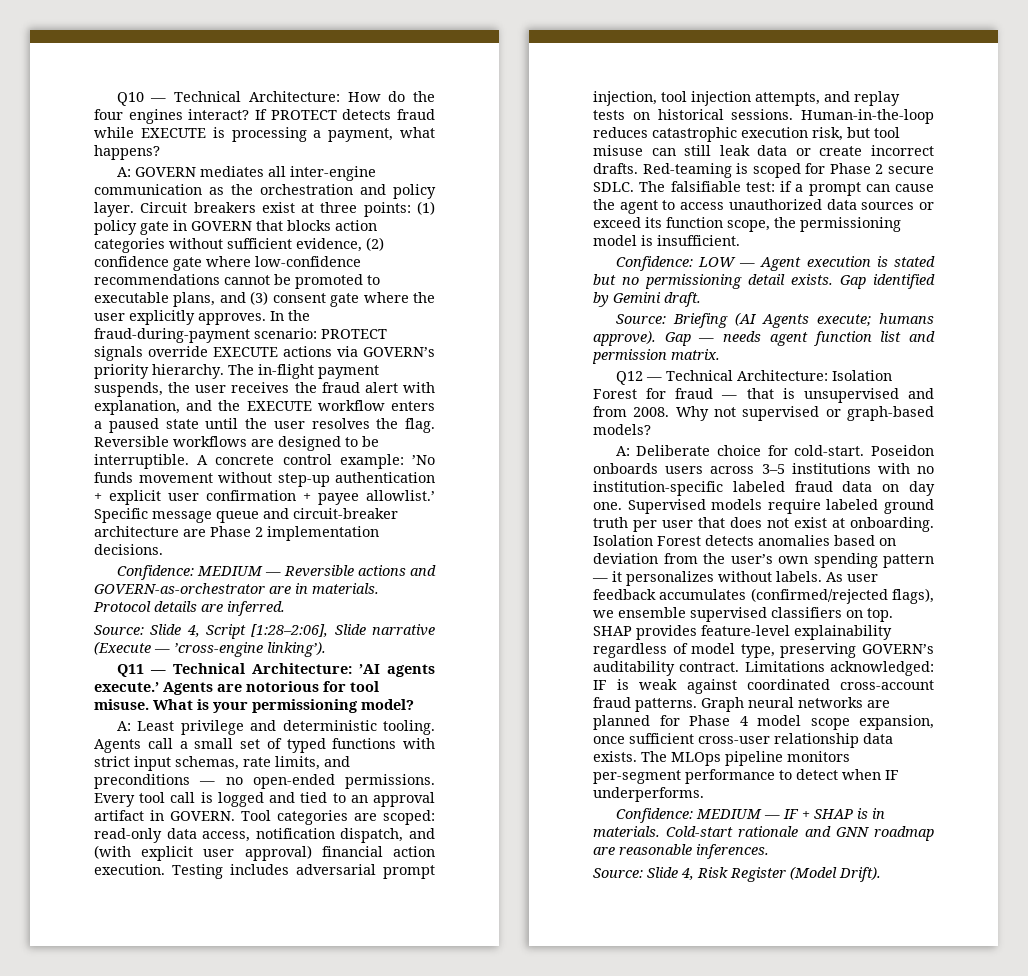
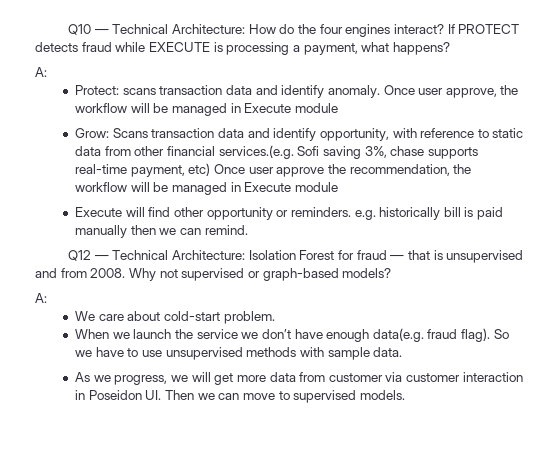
  If PROTECT detects fraud while EXECUTE is processing a payment, what happens?
- A: GOVERN mediates all inter-engine communication as the orchestration and policy layer. Circuit breakers exist at three points: (1) policy gate in GOVERN that blocks action categories without sufficient evidence, (2) confidence gate where low-confidence recommendations cannot be promoted to executable plans, and (3) consent gate where the user explicitly approves. In the fraud-during-payment scenario: PROTECT signals override EXECUTE actions via GOVERN’s priority hierarchy. The in-flight payment suspends, the user receives the fraud alert with explanation, and the EXECUTE workflow enters a paused state until the user resolves the flag. Reversible workflows are designed to be interruptible. A concrete control example: ’No funds movement without step-up authentication + explicit user confirmation + payee allowlist.’ Specific message queue and circuit-breaker architecture are Phase 2 implementation decisions.
- Confidence: MEDIUM — Reversible actions and GOVERN-as-orchestrator are in materials. Protocol details are inferred.
- Source: Slide 4, Script [1:28–2:06], Slide narrative (Execute — ’cross-engine linking’).
- Q11 — Technical Architecture: ’AI agents execute.’ Agents are notorious for tool misuse. What is your permissioning model?
- A: Least privilege and deterministic tooling. Agents call a small set of typed functions with strict input schemas, rate limits, and preconditions — no open-ended permissions. Every tool call is logged and tied to an approval artifact in GOVERN. Tool categories are scoped: read-only data access, notification dispatch, and (with explicit user approval) financial action execution. Testing includes adversarial prompt injection, tool injection attempts, and replay tests on historical sessions. Human-in-the-loop reduces catastrophic execution risk, but tool misuse can still leak data or create incorrect drafts. Red-teaming is scoped for Phase 2 secure SDLC. The falsifiable test: if a prompt can cause the agent to access unauthorized data sources or exceed its function scope, the permissioning model is insufficient.
- Confidence: LOW — Agent execution is stated but no permissioning detail exists. Gap identified by Gemini draft.
- Source: Briefing (AI Agents execute; humans approve). Gap — needs agent function list and permission matrix.
+ A:
+ Protect: scans transaction data and identify anomaly. Once user approve, the workflow will be managed in Execute module
+ Grow: Scans transaction data and identify opportunity, with reference to static data from other financial services.(e.g. Sofi saving 3%, chase supports real-time payment, etc) Once user approve the recommendation, the workflow will be managed in Execute module
+ Execute will find other opportunity or reminders. e.g. historically bill is paid manually then we can remind.
  Why not supervised or graph-based models?
- A: Deliberate choice for cold-start. Poseidon onboards users across 3–5 institutions with no institution-specific labeled fraud data on day one. Supervised models require labeled ground truth per user that does not exist at onboarding. Isolation Forest detects anomalies based on deviation from the user’s own spending pattern — it personalizes without labels. As user feedback accumulates (confirmed/rejected flags), we ensemble supervised classifiers on top. SHAP provides feature-level explainability regardless of model type, preserving GOVERN’s auditability contract. Limitations acknowledged: IF is weak against coordinated cross-account fraud patterns. Graph neural networks are planned for Phase 4 model scope expansion, once sufficient cross-user relationship data exists. The MLOps pipeline monitors per-segment performance to detect when IF underperforms.
- Confidence: MEDIUM — IF + SHAP is in materials. Cold-start rationale and GNN roadmap are reasonable inferences.
- Source: Slide 4, Risk Register (Model Drift).
+ A:
+ We care about cold-start problem.
+ When we launch the service we don’t have enough data(e.g. fraud flag). So we have to use unsupervised methods with sample data.
+ As we progress, we will get more data from customer via customer interaction in Poseidon UI. Then we can move to supervised models.

